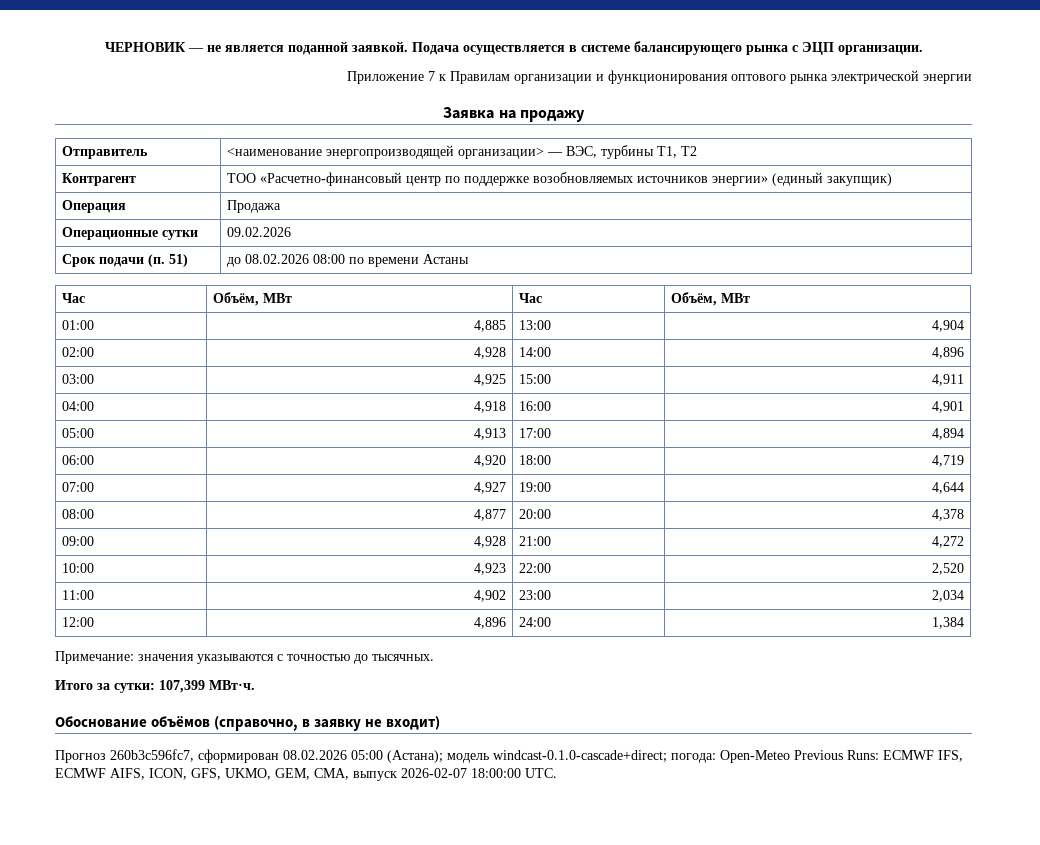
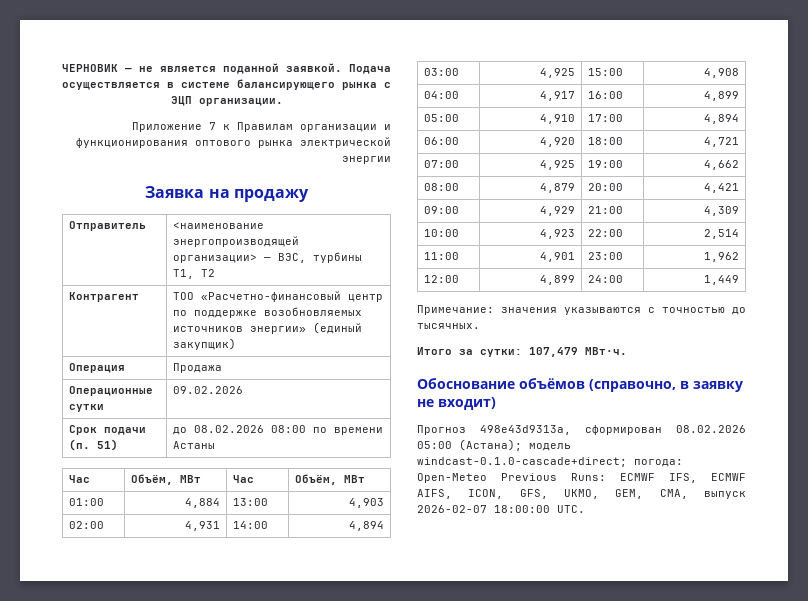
- 01:00 | 4,885 | 13:00 | 4,904
+ 01:00 | 4,884 | 13:00 | 4,903
- 02:00 | 4,928 | 14:00 | 4,896
+ 02:00 | 4,931 | 14:00 | 4,894
- 03:00 | 4,925 | 15:00 | 4,911
+ 03:00 | 4,925 | 15:00 | 4,908
- 04:00 | 4,918 | 16:00 | 4,901
+ 04:00 | 4,917 | 16:00 | 4,899
- 05:00 | 4,913 | 17:00 | 4,894
+ 05:00 | 4,910 | 17:00 | 4,894
- 06:00 | 4,920 | 18:00 | 4,719
+ 06:00 | 4,920 | 18:00 | 4,721
- 07:00 | 4,927 | 19:00 | 4,644
+ 07:00 | 4,925 | 19:00 | 4,662
- 08:00 | 4,877 | 20:00 | 4,378
+ 08:00 | 4,879 | 20:00 | 4,421
- 09:00 | 4,928 | 21:00 | 4,272
+ 09:00 | 4,929 | 21:00 | 4,309
- 10:00 | 4,923 | 22:00 | 2,520
+ 10:00 | 4,923 | 22:00 | 2,514
- 11:00 | 4,902 | 23:00 | 2,034
+ 11:00 | 4,901 | 23:00 | 1,962
- 12:00 | 4,896 | 24:00 | 1,384
+ 12:00 | 4,899 | 24:00 | 1,449
- Итого за сутки: 107,399 МВт·ч.
+ Итого за сутки: 107,479 МВт·ч.
- Прогноз 260b3c596fc7, сформирован 08.02.2026 05:00 (Астана); модель windcast-0.1.0-cascade+direct; погода: Open-Meteo Previous Runs: ECMWF IFS, ECMWF AIFS, ICON, GFS, UKMO, GEM, CMA, выпуск 2026-02-07 18:00:00 UTC.
+ Прогноз 498e43d9313a, сформирован 08.02.2026 05:00 (Астана); модель windcast-0.1.0-cascade+direct; погода: Open-Meteo Previous Runs: ECMWF IFS, ECMWF AIFS, ICON, GFS, UKMO, GEM, CMA, выпуск 2026-02-07 18:00:00 UTC.

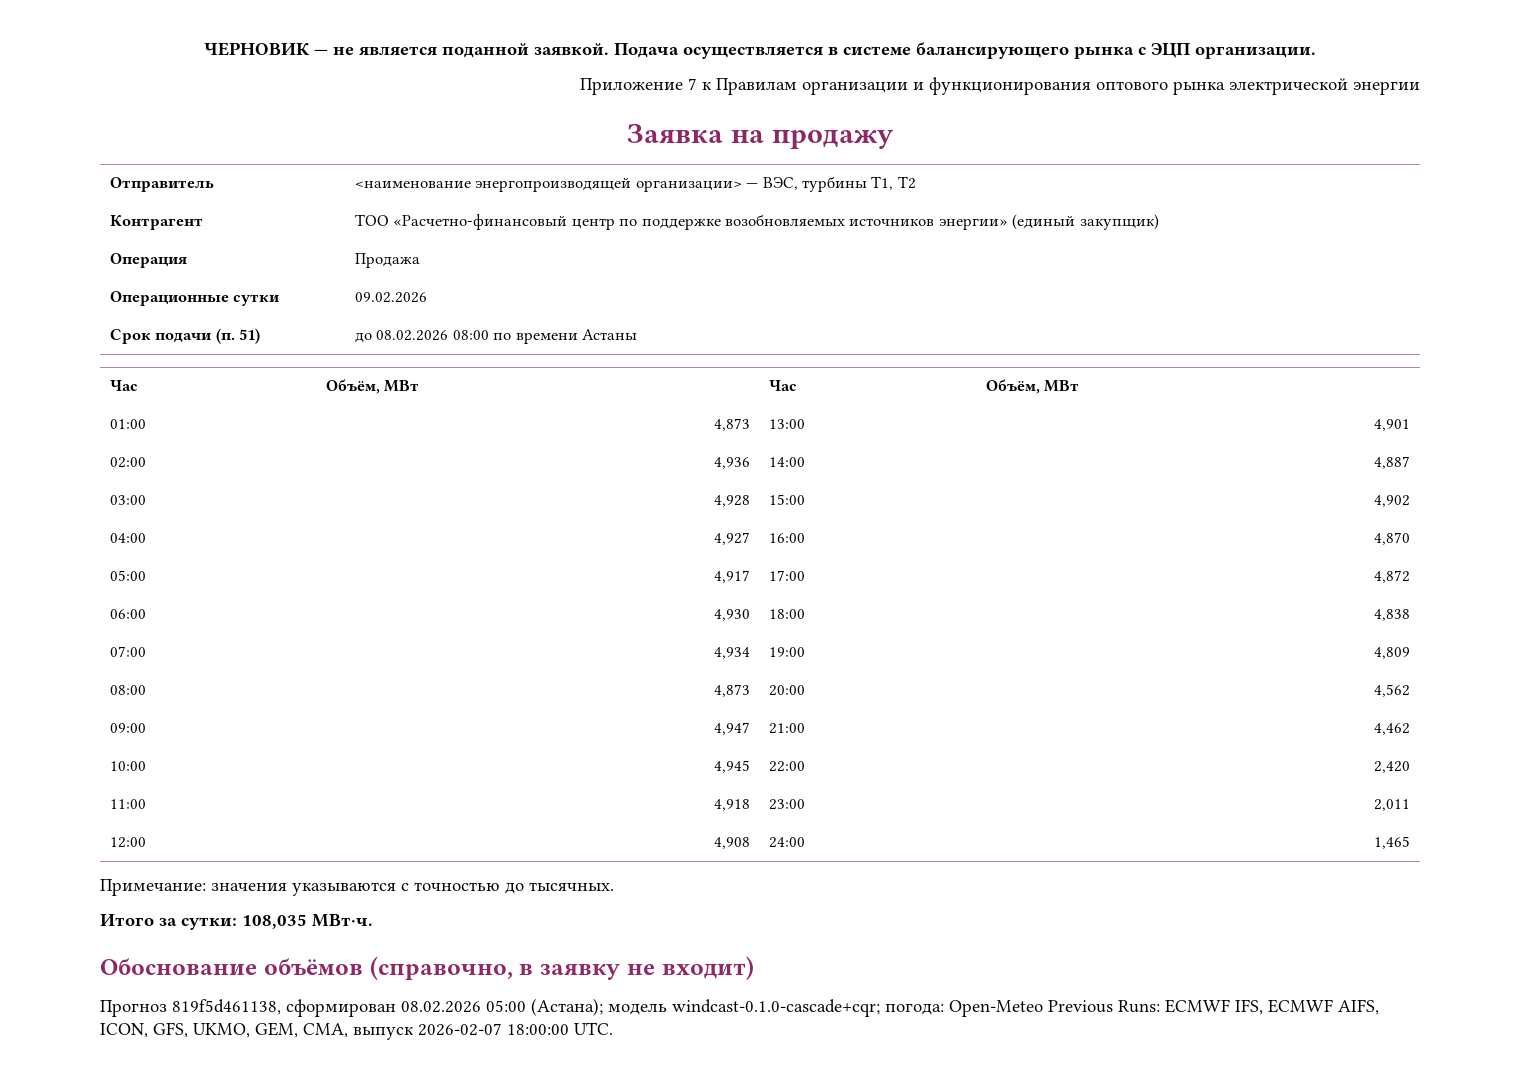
- 01:00 | 4,884 | 13:00 | 4,903
+ 01:00 | 4,873 | 13:00 | 4,901
- 02:00 | 4,931 | 14:00 | 4,894
+ 02:00 | 4,936 | 14:00 | 4,887
- 03:00 | 4,925 | 15:00 | 4,908
+ 03:00 | 4,928 | 15:00 | 4,902
- 04:00 | 4,917 | 16:00 | 4,899
+ 04:00 | 4,927 | 16:00 | 4,870
- 05:00 | 4,910 | 17:00 | 4,894
+ 05:00 | 4,917 | 17:00 | 4,872
- 06:00 | 4,920 | 18:00 | 4,721
+ 06:00 | 4,930 | 18:00 | 4,838
- 07:00 | 4,925 | 19:00 | 4,662
+ 07:00 | 4,934 | 19:00 | 4,809
- 08:00 | 4,879 | 20:00 | 4,421
+ 08:00 | 4,873 | 20:00 | 4,562
- 09:00 | 4,929 | 21:00 | 4,309
+ 09:00 | 4,947 | 21:00 | 4,462
- 10:00 | 4,923 | 22:00 | 2,514
+ 10:00 | 4,945 | 22:00 | 2,420
- 11:00 | 4,901 | 23:00 | 1,962
+ 11:00 | 4,918 | 23:00 | 2,011
- 12:00 | 4,899 | 24:00 | 1,449
+ 12:00 | 4,908 | 24:00 | 1,465
- Итого за сутки: 107,479 МВт·ч.
+ Итого за сутки: 108,035 МВт·ч.
- Прогноз 498e43d9313a, сформирован 08.02.2026 05:00 (Астана); модель windcast-0.1.0-cascade+direct; погода: Open-Meteo Previous Runs: ECMWF IFS, ECMWF AIFS, ICON, GFS, UKMO, GEM, CMA, выпуск 2026-02-07 18:00:00 UTC.
+ Прогноз 819f5d461138, сформирован 08.02.2026 05:00 (Астана); модель windcast-0.1.0-cascade+cqr; погода: Open-Meteo Previous Runs: ECMWF IFS, ECMWF AIFS, ICON, GFS, UKMO, GEM, CMA, выпуск 2026-02-07 18:00:00 UTC.

